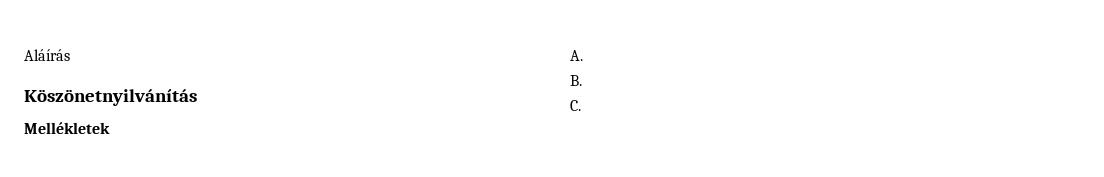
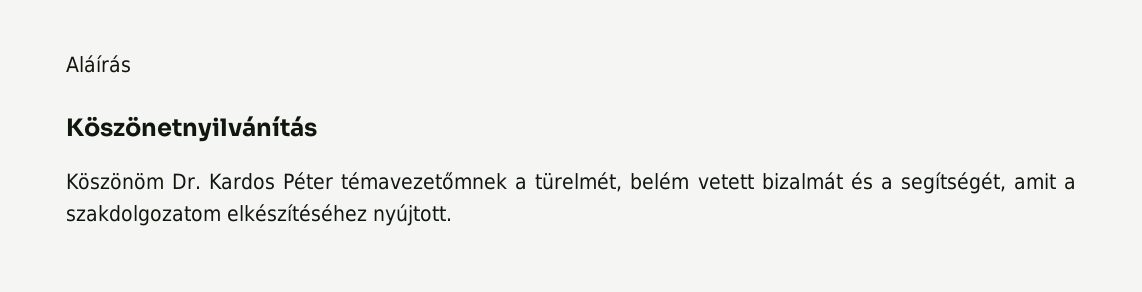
- Mellékletek
- A.
- B.
- C.
+ Köszönöm Dr. Kardos Péter témavezetőmnek a türelmét, belém vetett bizalmát és a segítségét, amit a szakdolgozatom elkészítéséhez nyújtott.

